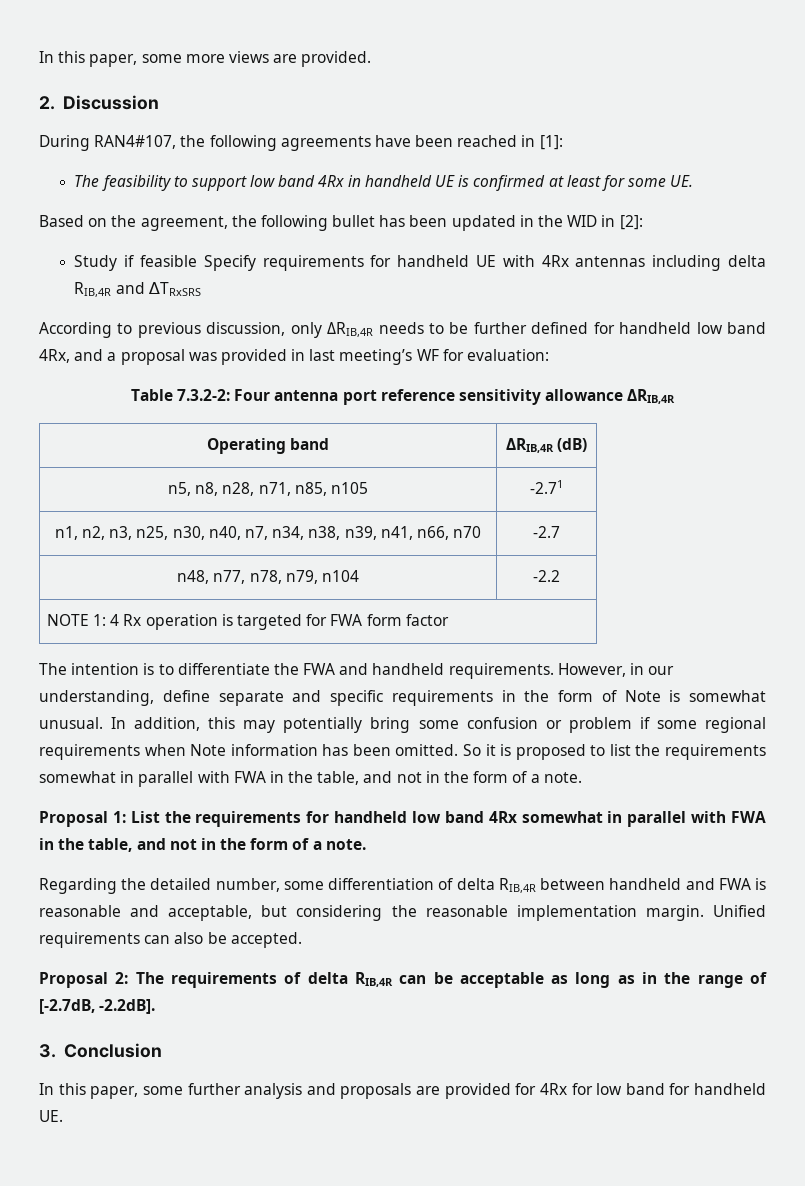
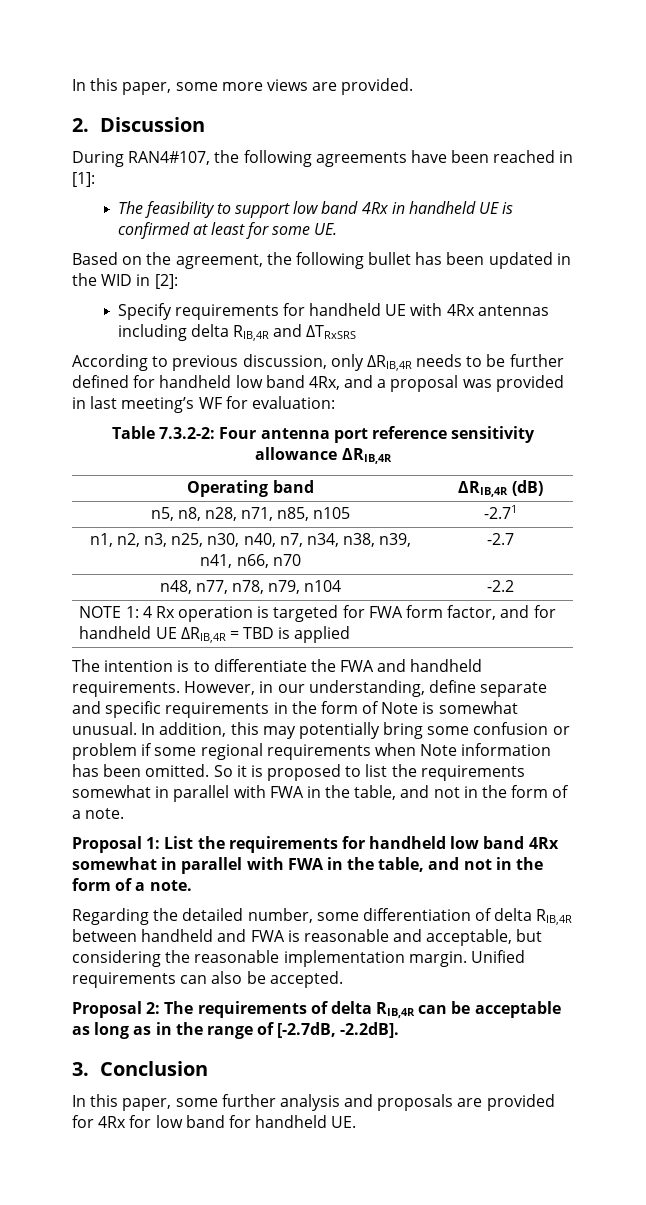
- Study if feasible Specify requirements for handheld UE with 4Rx antennas including delta RIB,4R and ∆TRxSRS
+ Specify requirements for handheld UE with 4Rx antennas including delta RIB,4R and ∆TRxSRS
- NOTE 1: 4 Rx operation is targeted for FWA form factor
+ NOTE 1: 4 Rx operation is targeted for FWA form factor, and for handheld UE ΔRIB,4R = TBD is applied

